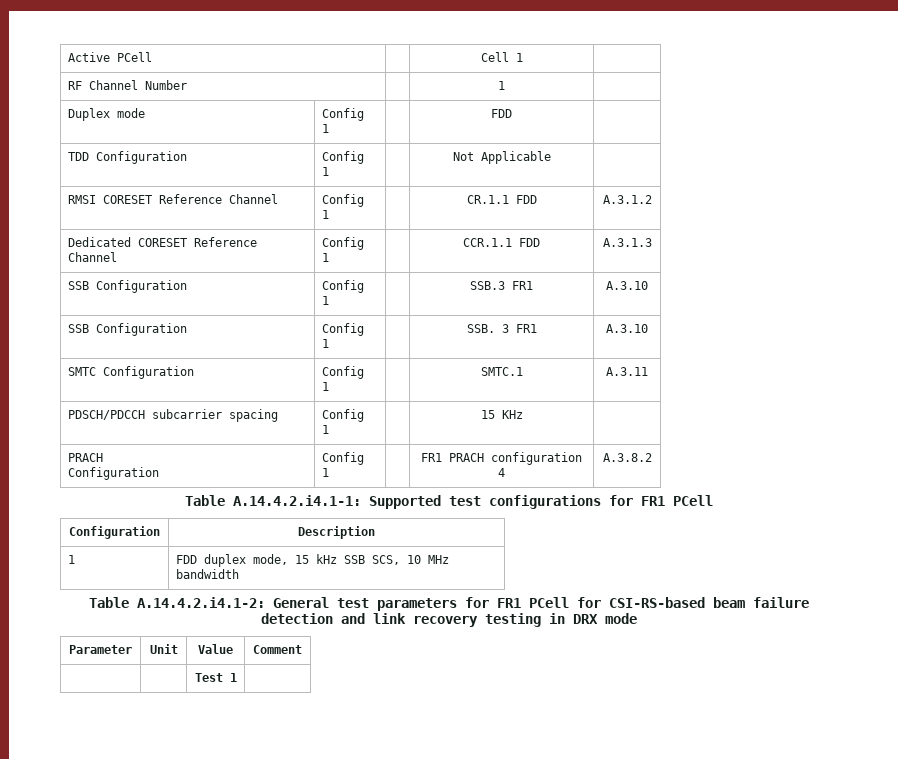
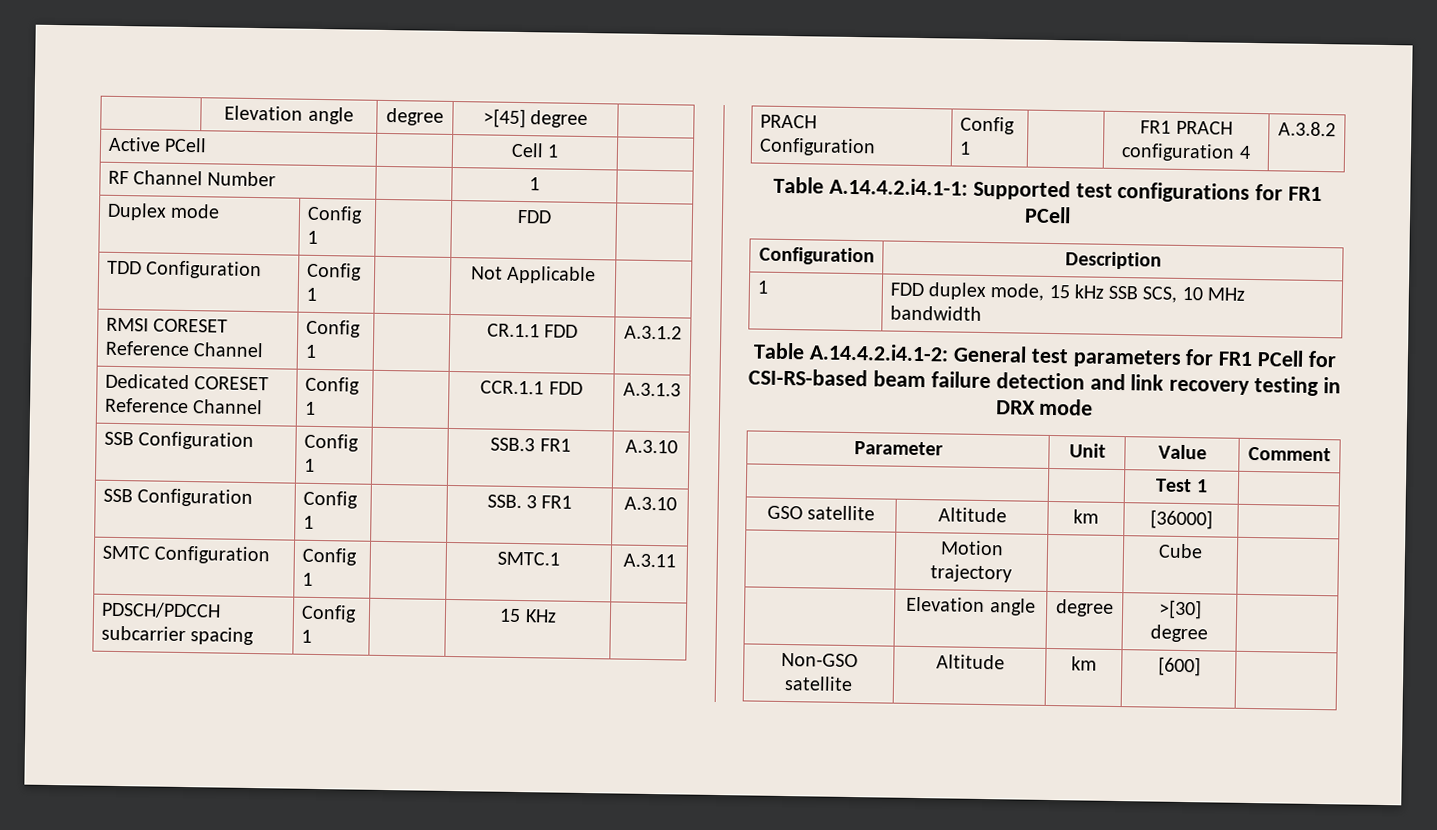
+ | Elevation angle | degree | >[45] degree |
+ GSO satellite | Altitude | km | [36000] |
+ | Motion trajectory | | Cube |
+ | Elevation angle | degree | >[30] degree |
+ Non-GSO satellite | Altitude | km | [600] |

